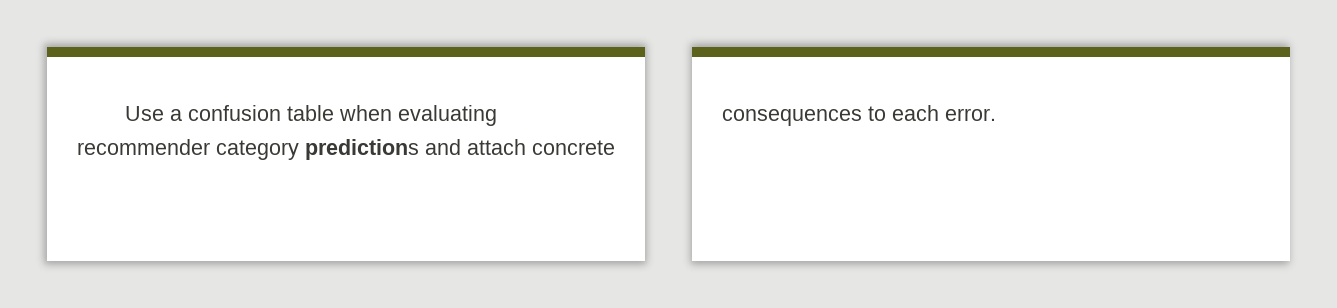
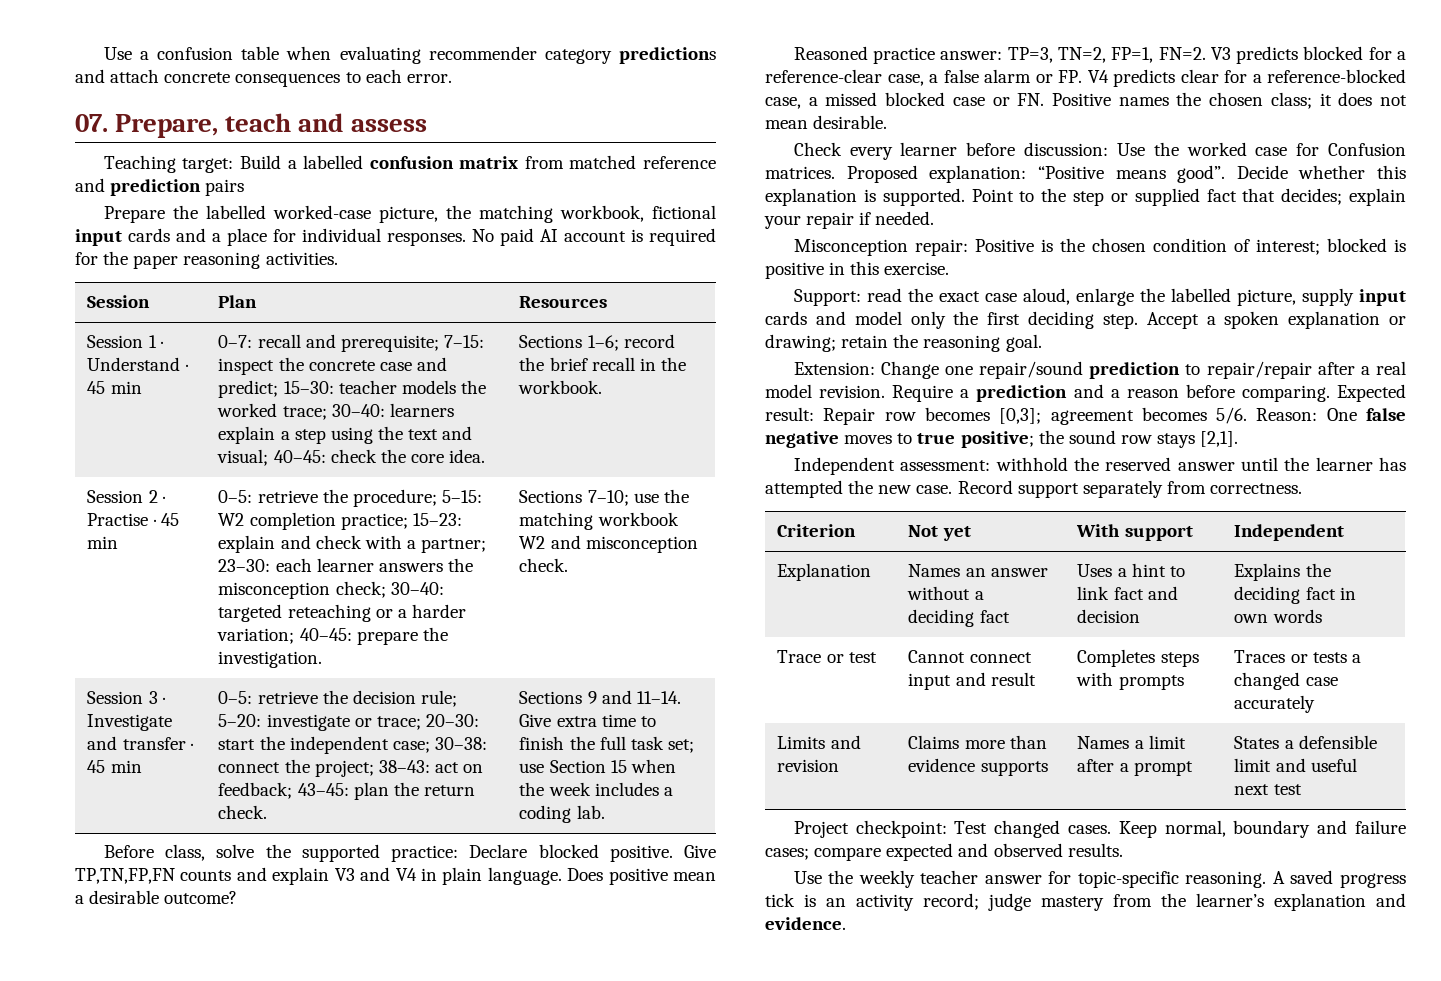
+ 07. Prepare, teach and assess
+ Teaching target: Build a labelled confusion matrix from matched reference and prediction pairs
+ Prepare the labelled worked-case picture, the matching workbook, fictional input cards and a place for individual responses. No paid AI account is required for the paper reasoning activities.
+ Session | Plan | Resources
+ Session 1 · Understand · 45 min | 0–7: recall and prerequisite; 7–15: inspect the concrete case and predict; 15–30: teacher models the worked trace; 30–40: learners explain a step using the text and visual; 40–45: check the core idea. | Sections 1–6; record the brief recall in the workbook.
+ Session 2 · Practise · 45 min | 0–5: retrieve the procedure; 5–15: W2 completion practice; 15–23: explain and check with a partner; 23–30: each learner answers the misconception check; 30–40: targeted reteaching or a harder variation; 40–45: prepare the investigation. | Sections 7–10; use the matching workbook W2 and misconception check.
+ Session 3 · Investigate and transfer · 45 min | 0–5: retrieve the decision rule; 5–20: investigate or trace; 20–30: start the independent case; 30–38: connect the project; 38–43: act on feedback; 43–45: plan the return check. | Sections 9 and 11–14. Give extra time to finish the full task set; use Section 15 when the week includes a coding lab.
+ Before class, solve the supported practice: Declare blocked positive. Give TP,TN,FP,FN counts and explain V3 and V4 in plain language. Does positive mean a desirable outcome?
+ Reasoned practice answer: TP=3, TN=2, FP=1, FN=2. V3 predicts blocked for a reference-clear case, a false alarm or FP. V4 predicts clear for a reference-blocked case, a missed blocked case or FN. Positive names the chosen class; it does not mean desirable.
+ Check every learner before discussion: Use the worked case for Confusion matrices. Proposed explanation: “Positive means good”. Decide whether this explanation is supported. Point to the step or supplied fact that decides; explain your repair if needed.
+ Misconception repair: Positive is the chosen condition of interest; blocked is positive in this exercise.
+ Support: read the exact case aloud, enlarge the labelled picture, supply input cards and model only the first deciding step. Accept a spoken explanation or drawing; retain the reasoning goal.
+ Extension: Change one repair/sound prediction to repair/repair after a real model revision. Require a prediction and a reason before comparing. Expected result: Repair row becomes [0,3]; agreement becomes 5/6. Reason: One false negative moves to true positive; the sound row stays [2,1].
+ Independent assessment: withhold the reserved answer until the learner has attempted the new case. Record support separately from correctness.
+ Criterion | Not yet | With support | Independent
+ Explanation | Names an answer without a deciding fact | Uses a hint to link fact and decision | Explains the deciding fact in own words
+ Trace or test | Cannot connect input and result | Completes steps with prompts | Traces or tests a changed case accurately
+ Limits and revision | Claims more than evidence supports | Names a limit after a prompt | States a defensible limit and useful next test
+ Project checkpoint: Test changed cases. Keep normal, boundary and failure cases; compare expected and observed results.
+ Use the weekly teacher answer for topic-specific reasoning. A saved progress tick is an activity record; judge mastery from the learner’s explanation and evidence.

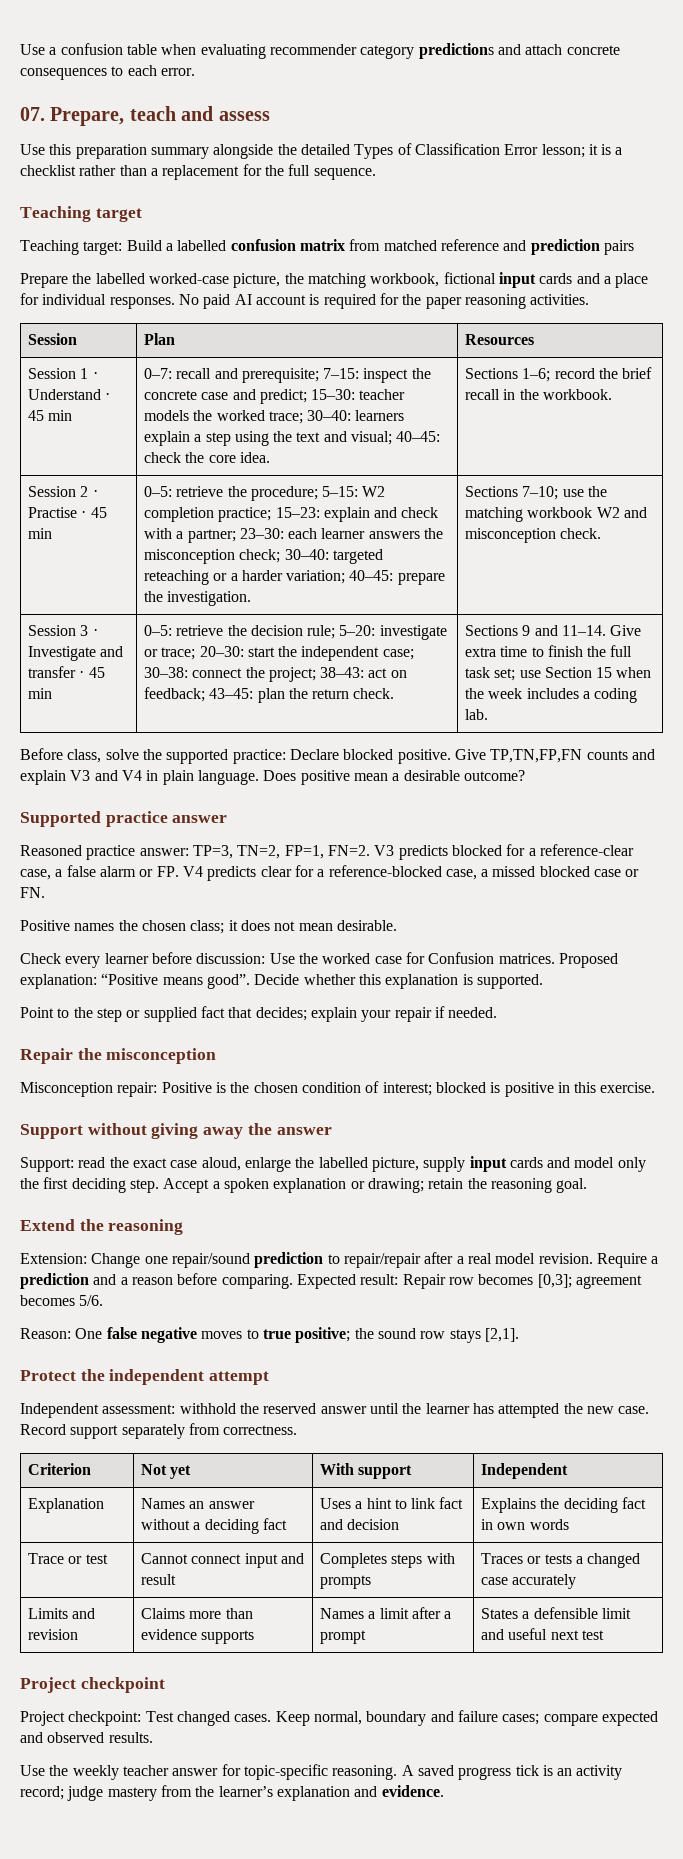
+ Use this preparation summary alongside the detailed Types of Classification Error lesson; it is a checklist rather than a replacement for the full sequence.
+ Teaching target
+ Supported practice answer
- V3 predicts blocked for a reference-clear case, a false alarm or FP. V4 predicts clear for a reference-blocked case, a missed blocked case or FN. Positive names the chosen class; it does not mean desirable.
+ V3 predicts blocked for a reference-clear case, a false alarm or FP. V4 predicts clear for a reference-blocked case, a missed blocked case or FN.
+ Positive names the chosen class; it does not mean desirable.
- Decide whether this explanation is supported. Point to the step or supplied fact that decides; explain your repair if needed.
+ Decide whether this explanation is supported.
+ Point to the step or supplied fact that decides; explain your repair if needed.
+ Repair the misconception
+ Support without giving away the answer
+ Extend the reasoning
- Expected result: Repair row becomes [0,3]; agreement becomes 5/6. Reason: One false negative moves to true positive; the sound row stays [2,1].
+ Expected result: Repair row becomes [0,3]; agreement becomes 5/6.
+ Reason: One false negative moves to true positive; the sound row stays [2,1].
+ Protect the independent attempt
+ Project checkpoint

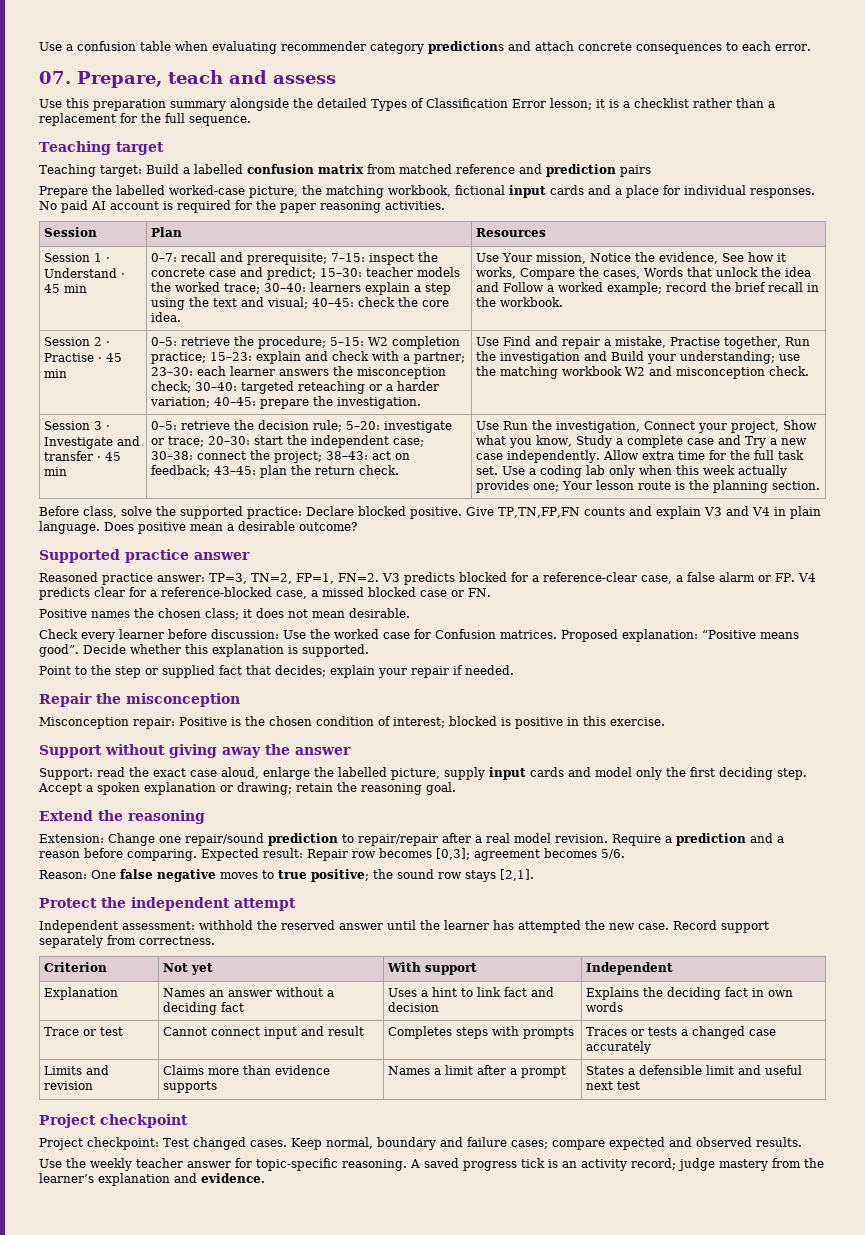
- Sections 1–6; record the brief recall in the workbook.
+ Use Your mission, Notice the evidence, See how it works, Compare the cases, Words that unlock the idea and Follow a worked example; record the brief recall in the workbook.
- Sections 7–10; use the matching workbook W2 and misconception check.
+ Use Find and repair a mistake, Practise together, Run the investigation and Build your understanding; use the matching workbook W2 and misconception check.
- Sections 9 and 11–14. Give extra time to finish the full task set; use Section 15 when the week includes a coding lab.
+ Use Run the investigation, Connect your project, Show what you know, Study a complete case and Try a new case independently. Allow extra time for the full task set. Use a coding lab only when this week actually provides one; Your lesson route is the planning section.

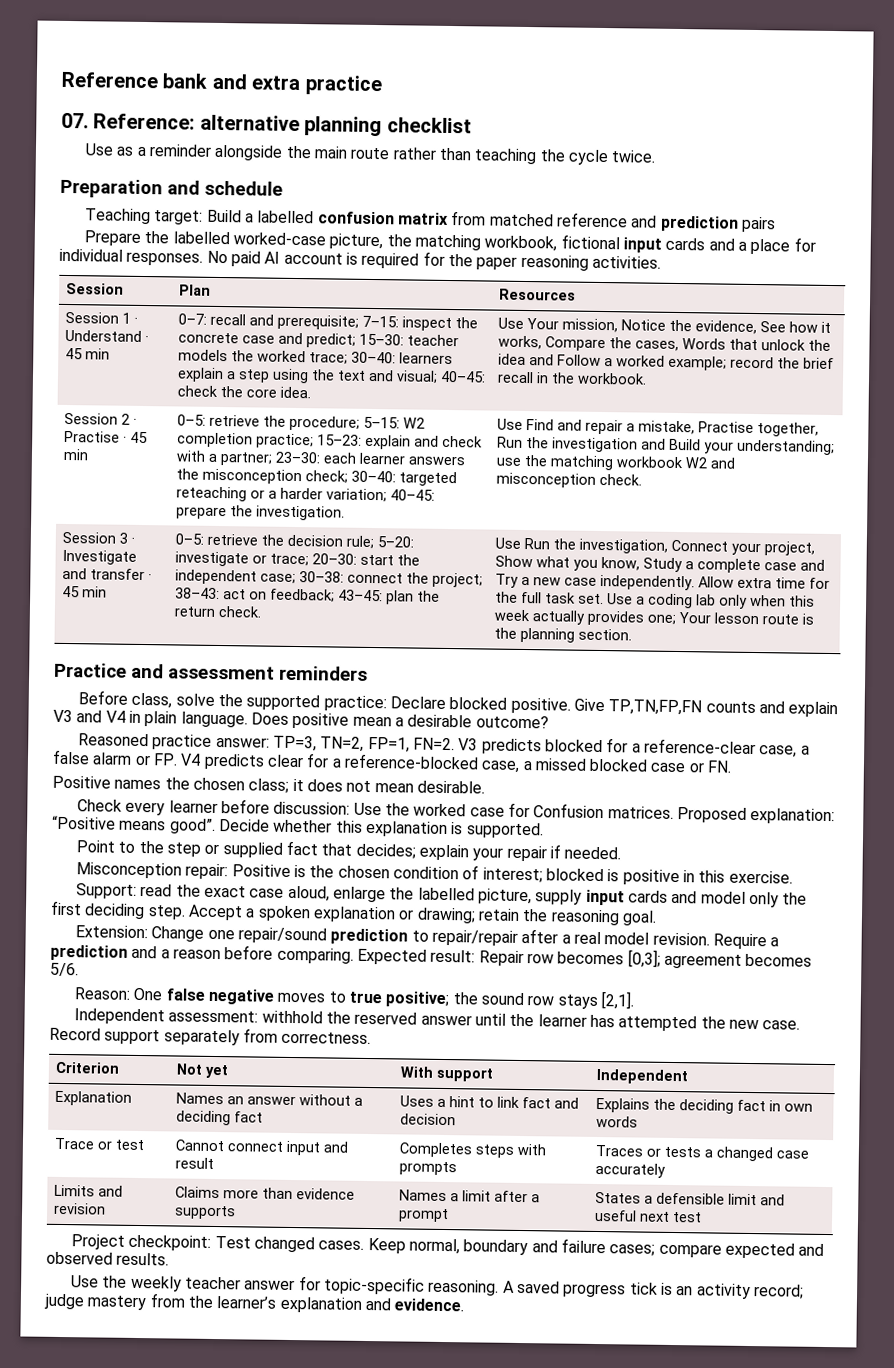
- Use a confusion table when evaluating recommender category predictions and attach concrete consequences to each error.
- 07. Prepare, teach and assess
- Use this preparation summary alongside the detailed Types of Classification Error lesson; it is a checklist rather than a replacement for the full sequence.
- Teaching target
+ Reference bank and extra practice
+ 07. Reference: alternative planning checklist
+ Use as a reminder alongside the main route rather than teaching the cycle twice.
+ Preparation and schedule
+ Practice and assessment reminders
- Supported practice answer
- Repair the misconception
- Support without giving away the answer
- Extend the reasoning
- Protect the independent attempt
- Project checkpoint

